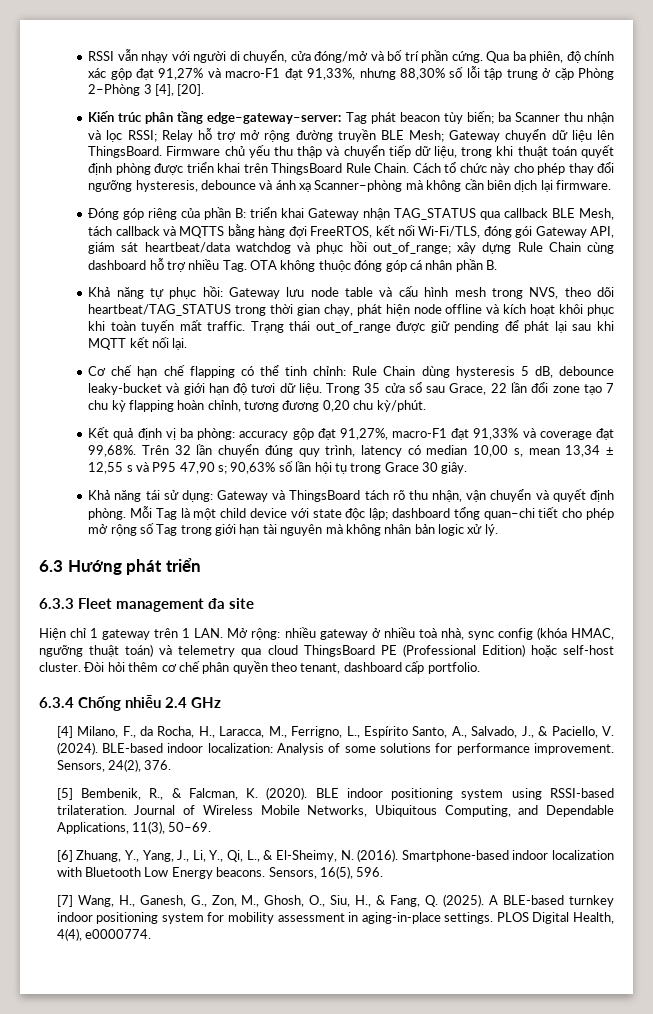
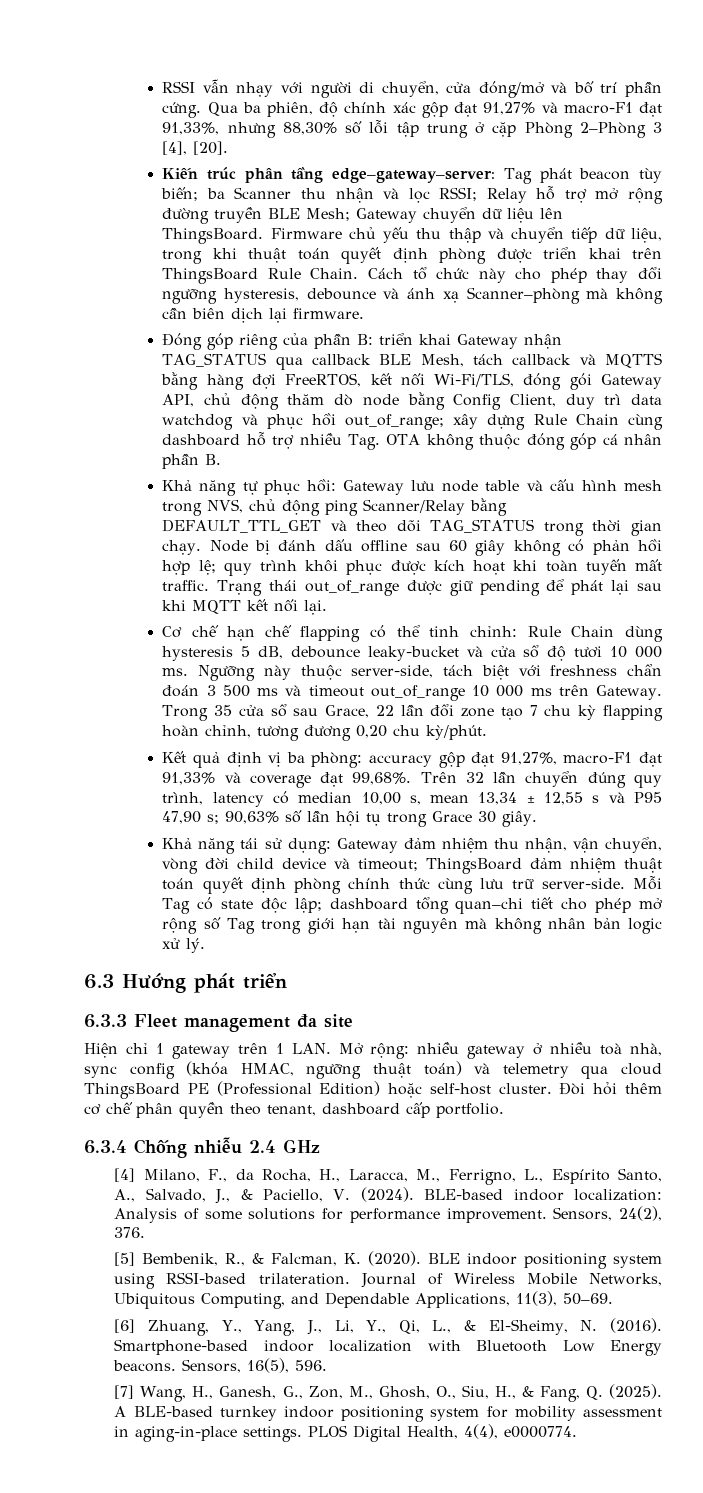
- Đóng góp riêng của phần B: triển khai Gateway nhận TAG_STATUS qua callback BLE Mesh, tách callback và MQTTS bằng hàng đợi FreeRTOS, kết nối Wi-Fi/TLS, đóng gói Gateway API, giám sát heartbeat/data watchdog và phục hồi out_of_range; xây dựng Rule Chain cùng dashboard hỗ trợ nhiều Tag. OTA không thuộc đóng góp cá nhân phần B.
+ Đóng góp riêng của phần B: triển khai Gateway nhận TAG_STATUS qua callback BLE Mesh, tách callback và MQTTS bằng hàng đợi FreeRTOS, kết nối Wi-Fi/TLS, đóng gói Gateway API, chủ động thăm dò node bằng Config Client, duy trì data watchdog và phục hồi out_of_range; xây dựng Rule Chain cùng dashboard hỗ trợ nhiều Tag. OTA không thuộc đóng góp cá nhân phần B.
- Khả năng tự phục hồi: Gateway lưu node table và cấu hình mesh trong NVS, theo dõi heartbeat/TAG_STATUS trong thời gian chạy, phát hiện node offline và kích hoạt khôi phục khi toàn tuyến mất traffic.
+ Khả năng tự phục hồi: Gateway lưu node table và cấu hình mesh trong NVS, chủ động ping Scanner/Relay bằng DEFAULT_TTL_GET và theo dõi TAG_STATUS trong thời gian chạy. Node bị đánh dấu offline sau 60 giây không có phản hồi hợp lệ; quy trình khôi phục được kích hoạt khi toàn tuyến mất traffic.
- Cơ chế hạn chế flapping có thể tinh chỉnh: Rule Chain dùng hysteresis 5 dB, debounce leaky-bucket và giới hạn độ tươi dữ liệu.
+ Cơ chế hạn chế flapping có thể tinh chỉnh: Rule Chain dùng hysteresis 5 dB, debounce leaky-bucket và cửa sổ độ tươi 10 000 ms. Ngưỡng này thuộc server-side, tách biệt với freshness chẩn đoán 3 500 ms và timeout out_of_range 10 000 ms trên Gateway.
- Khả năng tái sử dụng: Gateway và ThingsBoard tách rõ thu nhận, vận chuyển và quyết định phòng. Mỗi Tag là một child device với state độc lập; dashboard tổng quan–chi tiết cho phép mở rộng số Tag trong giới hạn tài nguyên mà không nhân bản logic xử lý.
+ Khả năng tái sử dụng: Gateway đảm nhiệm thu nhận, vận chuyển, vòng đời child device và timeout; ThingsBoard đảm nhiệm thuật toán quyết định phòng chính thức cùng lưu trữ server-side. Mỗi Tag có state độc lập; dashboard tổng quan–chi tiết cho phép mở rộng số Tag trong giới hạn tài nguyên mà không nhân bản logic xử lý.

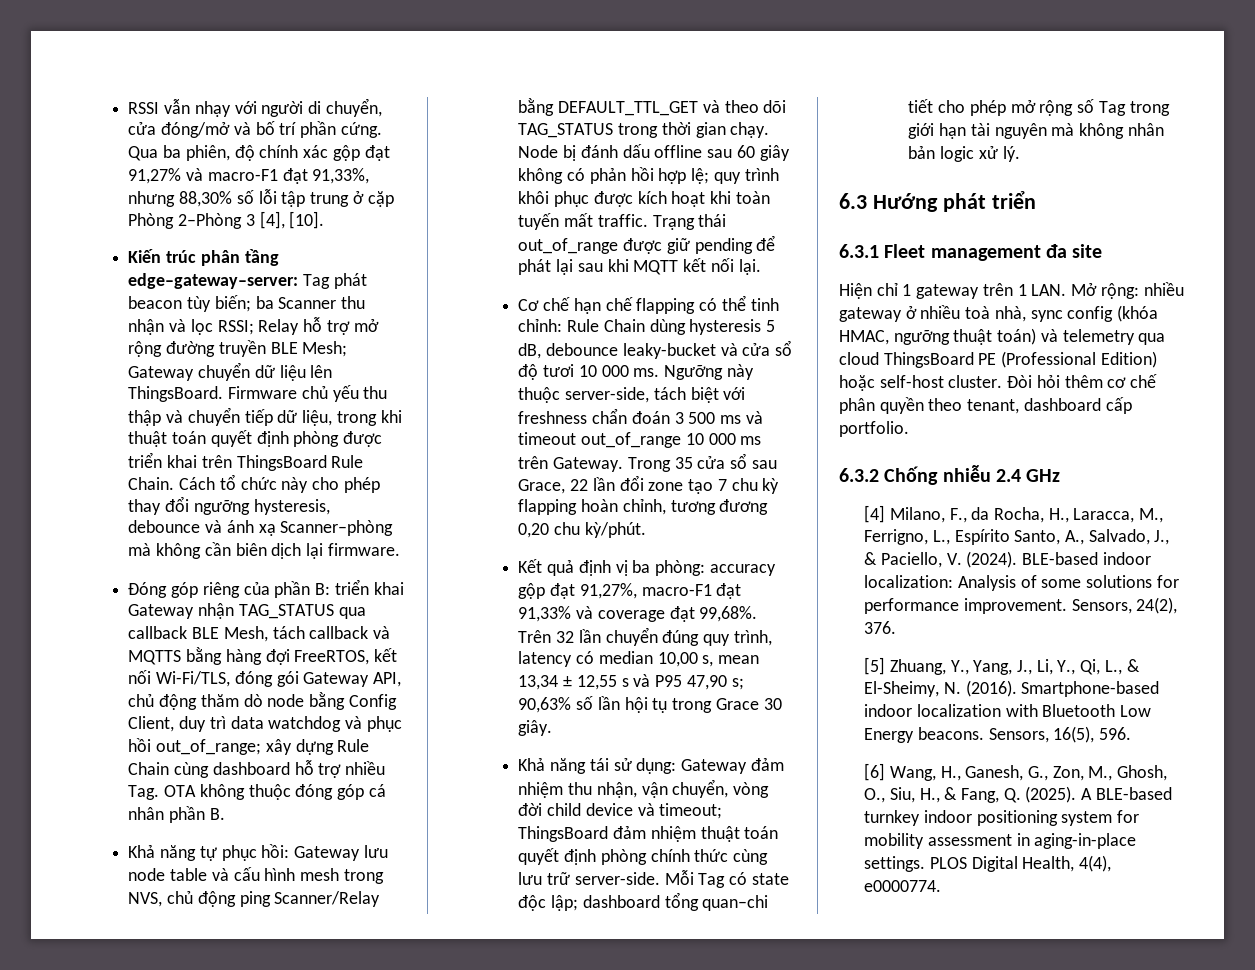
- Qua ba phiên, độ chính xác gộp đạt 91,27% và macro-F1 đạt 91,33%, nhưng 88,30% số lỗi tập trung ở cặp Phòng 2–Phòng 3 [4], [20].
+ Qua ba phiên, độ chính xác gộp đạt 91,27% và macro-F1 đạt 91,33%, nhưng 88,30% số lỗi tập trung ở cặp Phòng 2–Phòng 3 [4], [10].
- 6.3.3 Fleet management đa site
+ 6.3.1 Fleet management đa site
- 6.3.4 Chống nhiễu 2.4 GHz
+ 6.3.2 Chống nhiễu 2.4 GHz
- [5] Bembenik, R., & Falcman, K. (2020). BLE indoor positioning system using RSSI-based trilateration. Journal of Wireless Mobile Networks, Ubiquitous Computing, and Dependable Applications, 11(3), 50–69.
- [6] Zhuang, Y., Yang, J., Li, Y., Qi, L., & El-Sheimy, N. (2016).
+ [5] Zhuang, Y., Yang, J., Li, Y., Qi, L., & El-Sheimy, N. (2016).
- [7] Wang, H., Ganesh, G., Zon, M., Ghosh, O., Siu, H., & Fang, Q. (2025).
+ [6] Wang, H., Ganesh, G., Zon, M., Ghosh, O., Siu, H., & Fang, Q. (2025).

